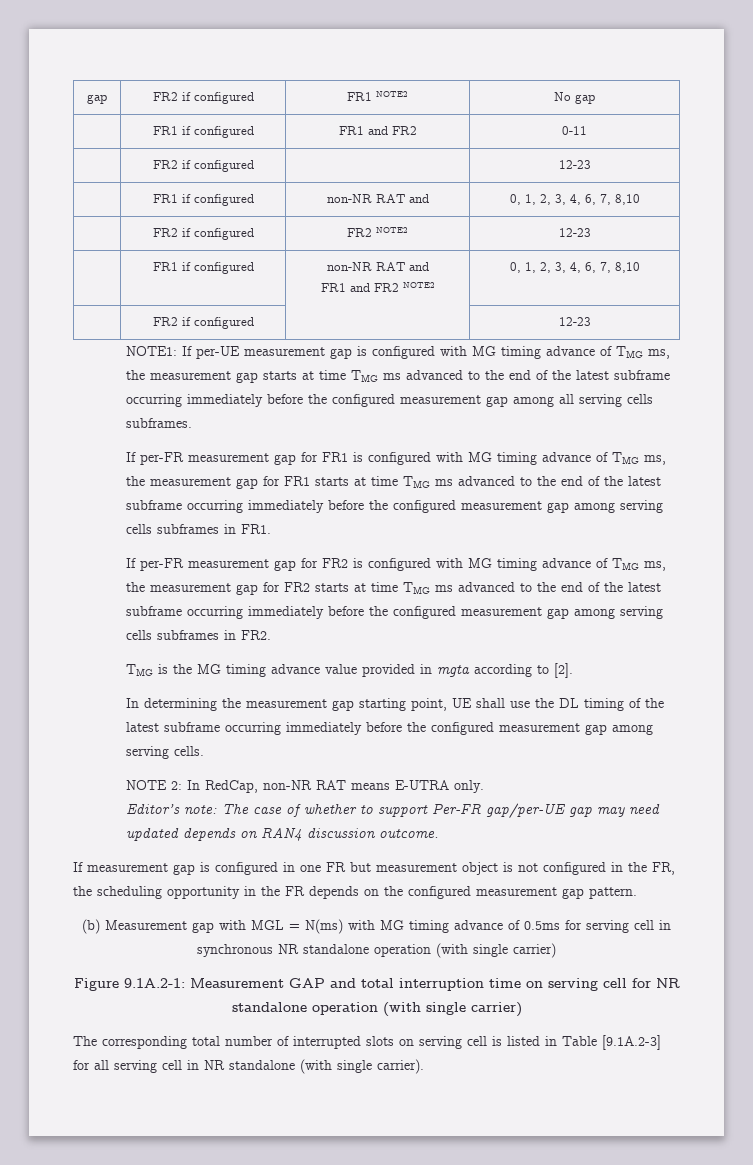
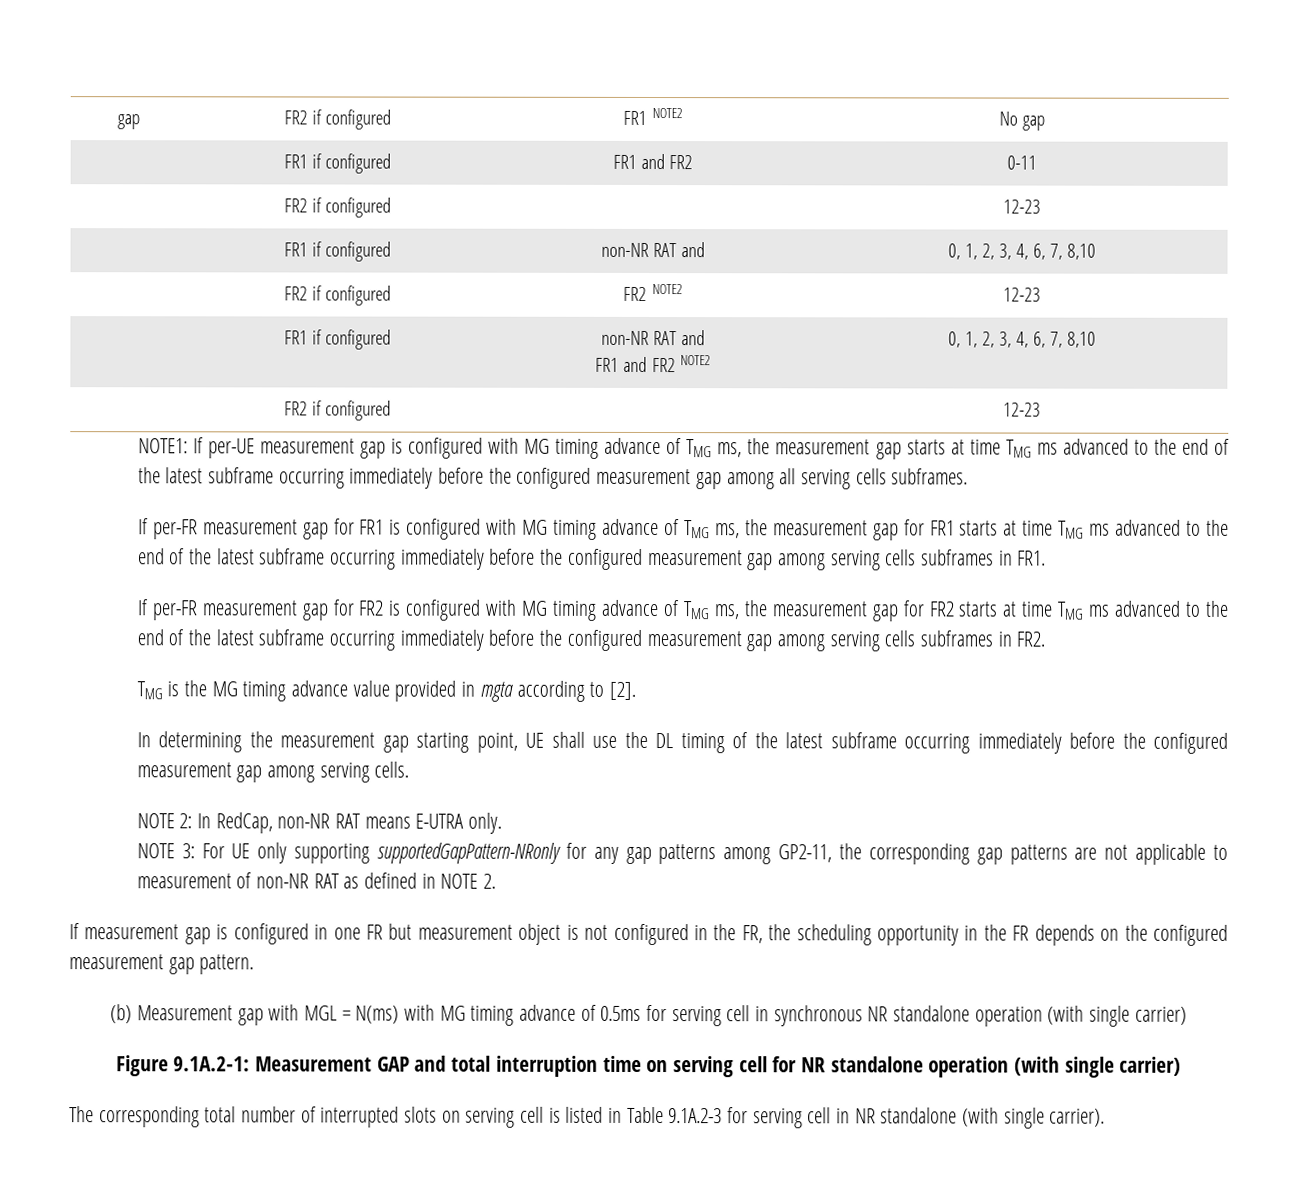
- Editor’s note: The case of whether to support Per-FR gap/per-UE gap may need updated depends on RAN4 discussion outcome.
+ NOTE 3: For UE only supporting supportedGapPattern-NRonly for any gap patterns among GP2-11, the corresponding gap patterns are not applicable to measurement of non-NR RAT as defined in NOTE 2.
- The corresponding total number of interrupted slots on serving cell is listed in Table [9.1A.2-3] for all serving cell in NR standalone (with single carrier).
+ The corresponding total number of interrupted slots on serving cell is listed in Table 9.1A.2-3 for serving cell in NR standalone (with single carrier).

